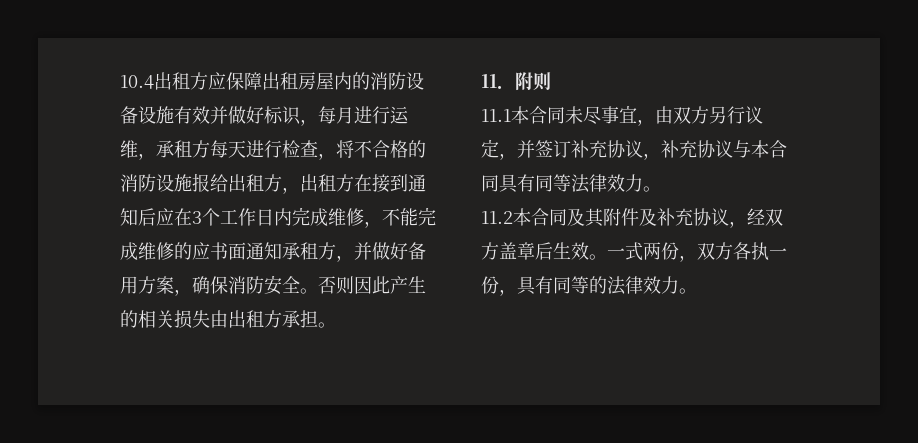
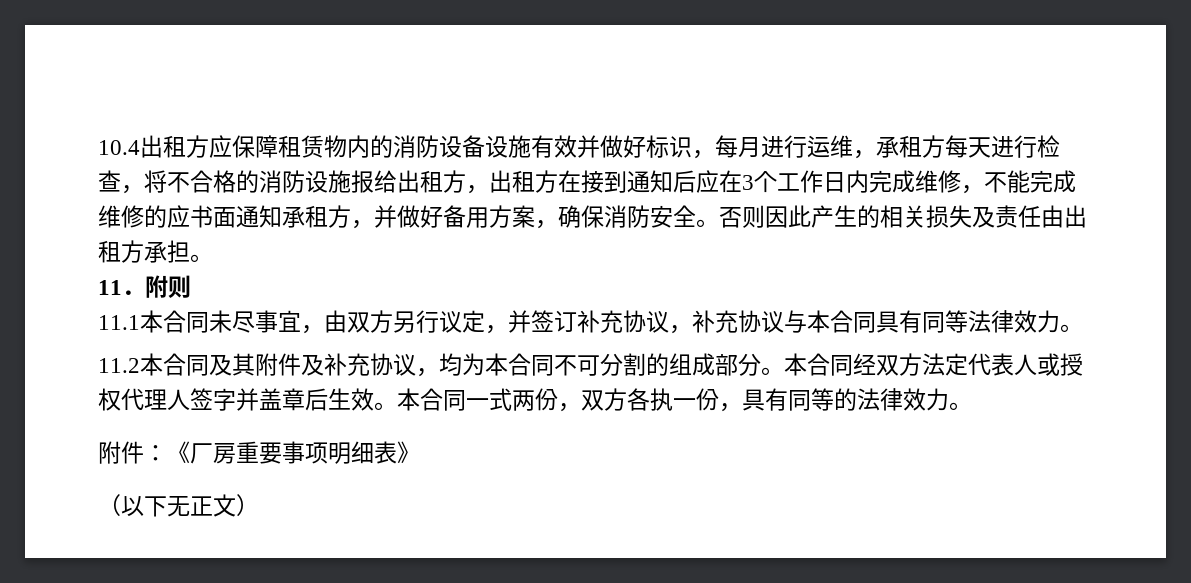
- 10.4出租方应保障出租房屋内的消防设备设施有效并做好标识，每月进行运维，承租方每天进行检查，将不合格的消防设施报给出租方，出租方在接到通知后应在3个工作日内完成维修，不能完成维修的应书面通知承租方，并做好备用方案，确保消防安全。
+ 10.4出租方应保障租赁物内的消防设备设施有效并做好标识，每月进行运维，承租方每天进行检查，将不合格的消防设施报给出租方，出租方在接到通知后应在3个工作日内完成维修，不能完成维修的应书面通知承租方，并做好备用方案，确保消防安全。
- 否则因此产生的相关损失由出租方承担。
+ 否则因此产生的相关损失及责任由出租方承担。
- 11.2本合同及其附件及补充协议，经双方盖章后生效。
+ 11.2本合同及其附件及补充协议，均为本合同不可分割的组成部分。本合同经双方法定代表人或授权代理人签字并盖章后生效。
- 一式两份，双方各执一份，具有同等的法律效力。
+ 本合同一式两份，双方各执一份，具有同等的法律效力。
+ 附件：《厂房重要事项明细表》
+ （以下无正文）

